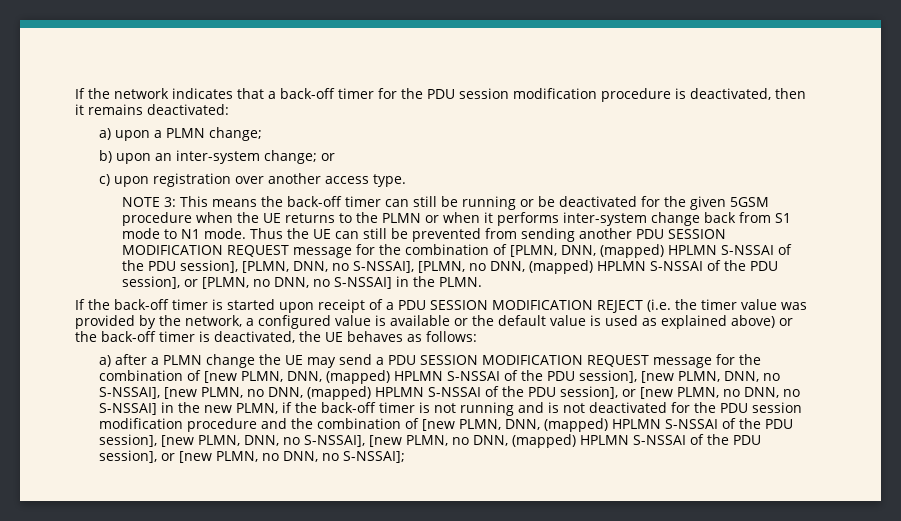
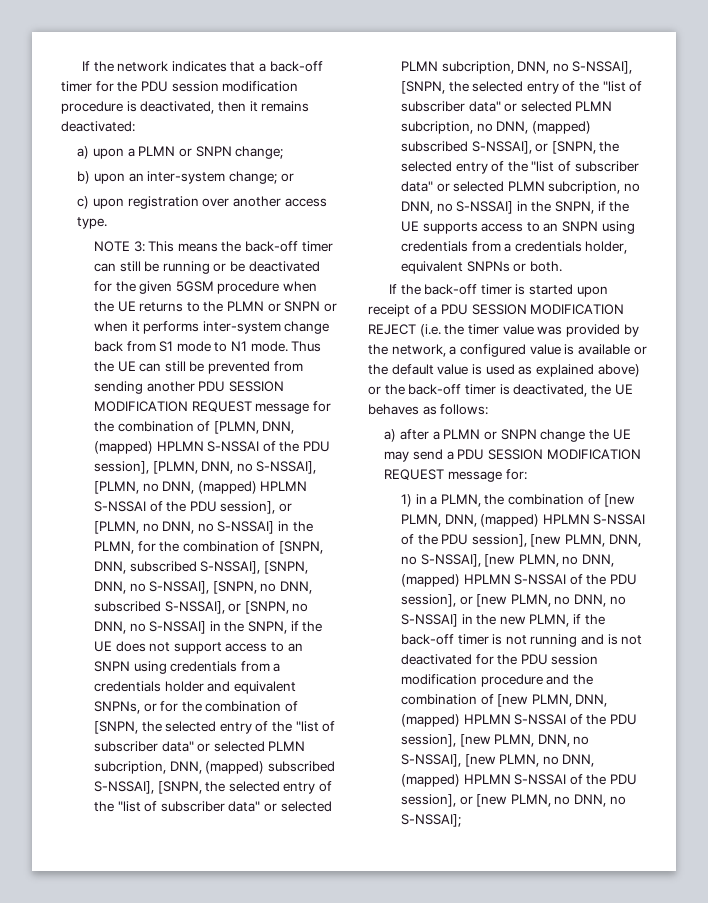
- a) upon a PLMN change;
+ a) upon a PLMN or SNPN change;
- NOTE 3: This means the back-off timer can still be running or be deactivated for the given 5GSM procedure when the UE returns to the PLMN or when it performs inter-system change back from S1 mode to N1 mode.
+ NOTE 3: This means the back-off timer can still be running or be deactivated for the given 5GSM procedure when the UE returns to the PLMN or SNPN or when it performs inter-system change back from S1 mode to N1 mode.
- Thus the UE can still be prevented from sending another PDU SESSION MODIFICATION REQUEST message for the combination of [PLMN, DNN, (mapped) HPLMN S-NSSAI of the PDU session], [PLMN, DNN, no S-NSSAI], [PLMN, no DNN, (mapped) HPLMN S-NSSAI of the PDU session], or [PLMN, no DNN, no S-NSSAI] in the PLMN.
+ Thus the UE can still be prevented from sending another PDU SESSION MODIFICATION REQUEST message for the combination of [PLMN, DNN, (mapped) HPLMN S-NSSAI of the PDU session], [PLMN, DNN, no S-NSSAI], [PLMN, no DNN, (mapped) HPLMN S-NSSAI of the PDU session], or [PLMN, no DNN, no S-NSSAI] in the PLMN, for the combination of [SNPN, DNN, subscribed S-NSSAI], [SNPN, DNN, no S-NSSAI], [SNPN, no DNN, subscribed S-NSSAI], or [SNPN, no DNN, no S-NSSAI] in the SNPN, if the UE does not support access to an SNPN using credentials from a credentials holder and equivalent SNPNs, or for the combination of [SNPN, the selected entry of the "list of subscriber data" or selected PLMN subcription, DNN, (mapped) subscribed S-NSSAI], [SNPN, the selected entry of the "list of subscriber data" or selected PLMN subcription, DNN, no S-NSSAI], [SNPN, the selected entry of the "list of subscriber data" or selected PLMN subcription, no DNN, (mapped) subscribed S-NSSAI], or [SNPN, the selected entry of the "list of subscriber data" or selected PLMN subcription, no DNN, no S-NSSAI] in the SNPN, if the UE supports access to an SNPN using credentials from a credentials holder, equivalent SNPNs or both.
- a) after a PLMN change the UE may send a PDU SESSION MODIFICATION REQUEST message for the combination of [new PLMN, DNN, (mapped) HPLMN S-NSSAI of the PDU session], [new PLMN, DNN, no S-NSSAI], [new PLMN, no DNN, (mapped) HPLMN S-NSSAI of the PDU session], or [new PLMN, no DNN, no S-NSSAI] in the new PLMN, if the back-off timer is not running and is not deactivated for the PDU session modification procedure and the combination of [new PLMN, DNN, (mapped) HPLMN S-NSSAI of the PDU session], [new PLMN, DNN, no S-NSSAI], [new PLMN, no DNN, (mapped) HPLMN S-NSSAI of the PDU session], or [new PLMN, no DNN, no S-NSSAI];
+ a) after a PLMN or SNPN change the UE may send a PDU SESSION MODIFICATION REQUEST message for:
+ 1) in a PLMN, the combination of [new PLMN, DNN, (mapped) HPLMN S-NSSAI of the PDU session], [new PLMN, DNN, no S-NSSAI], [new PLMN, no DNN, (mapped) HPLMN S-NSSAI of the PDU session], or [new PLMN, no DNN, no S-NSSAI] in the new PLMN, if the back-off timer is not running and is not deactivated for the PDU session modification procedure and the combination of [new PLMN, DNN, (mapped) HPLMN S-NSSAI of the PDU session], [new PLMN, DNN, no S-NSSAI], [new PLMN, no DNN, (mapped) HPLMN S-NSSAI of the PDU session], or [new PLMN, no DNN, no S-NSSAI];

